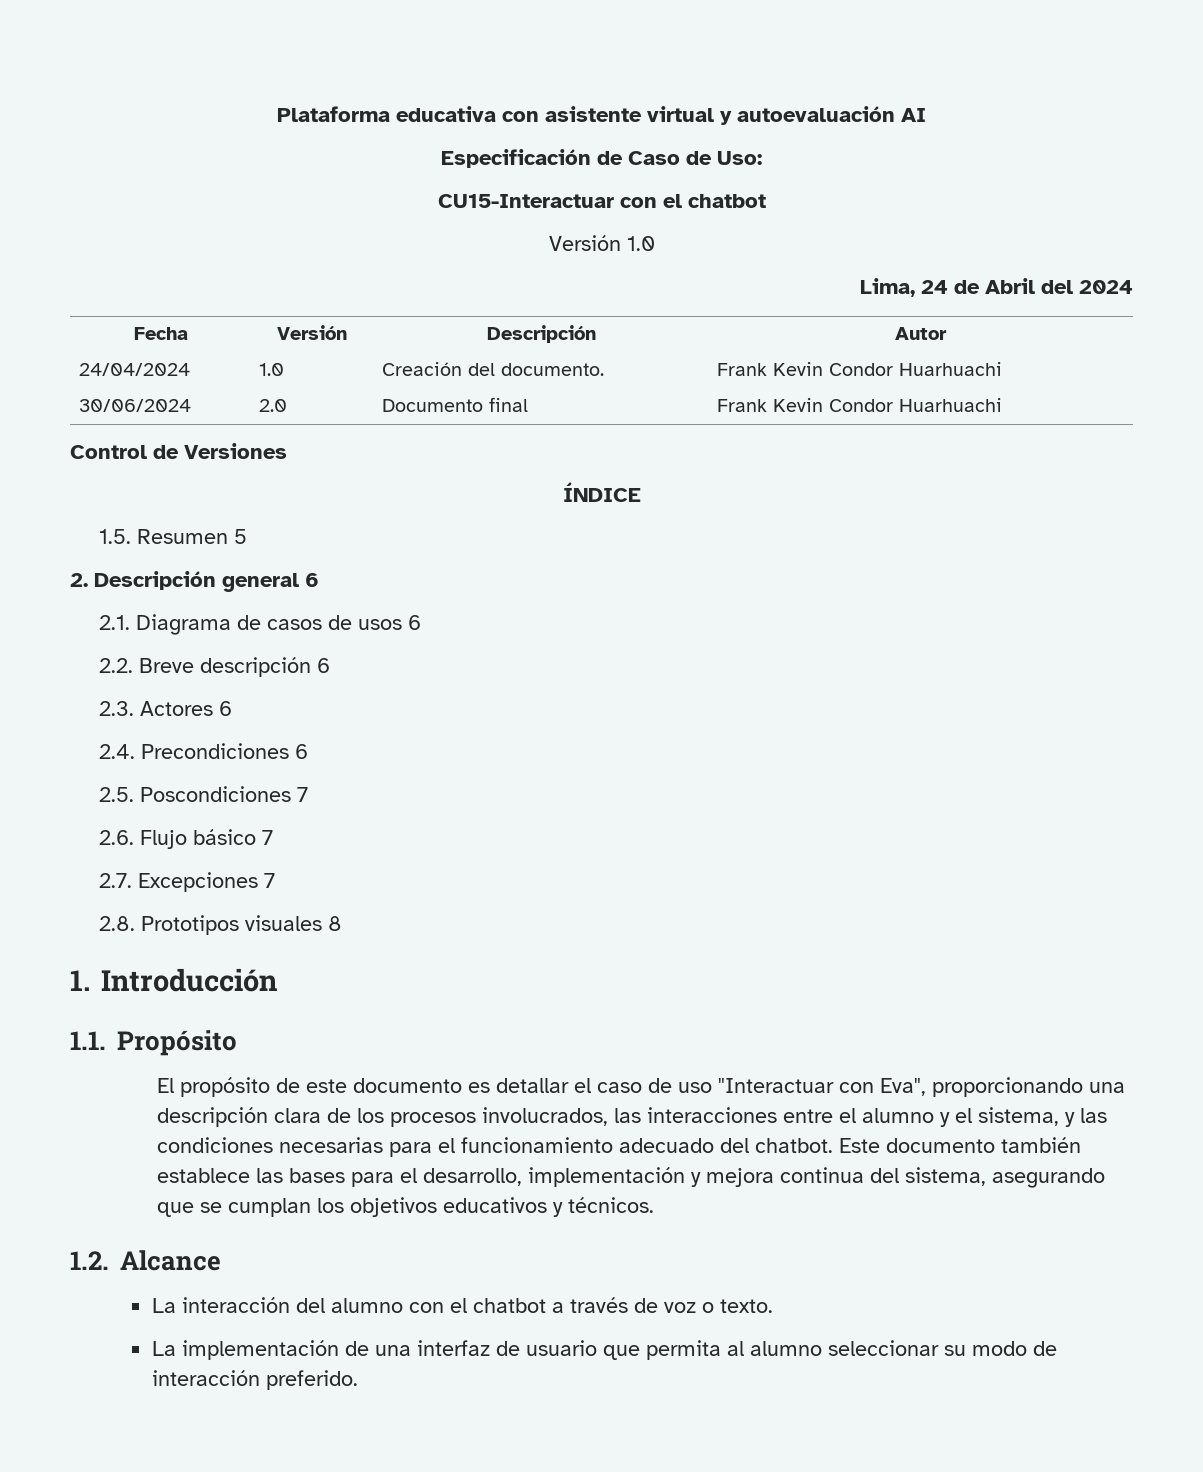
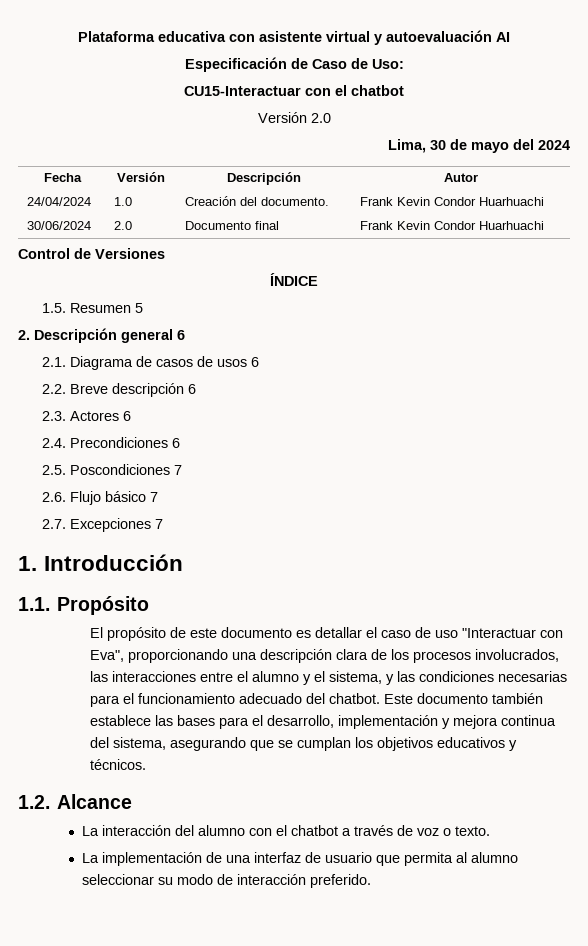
- Versión 1.0
+ Versión 2.0
- Lima, 24 de Abril del 2024
+ Lima, 30 de mayo del 2024
- 2.8. Prototipos visuales 8

